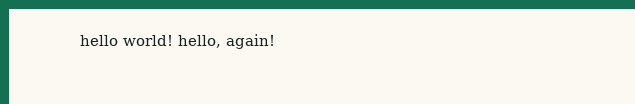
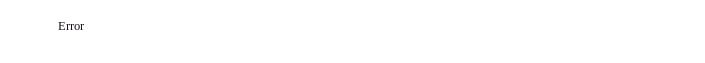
- hello world! hello, again!
+ Error

